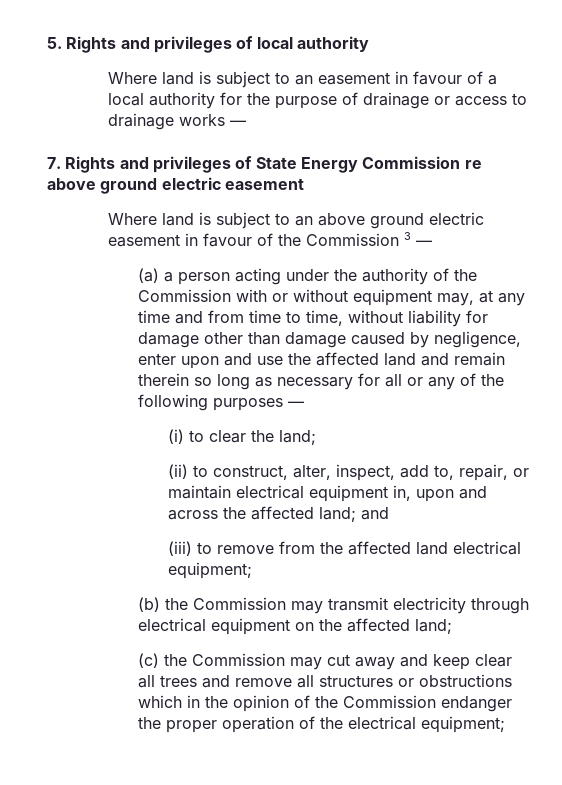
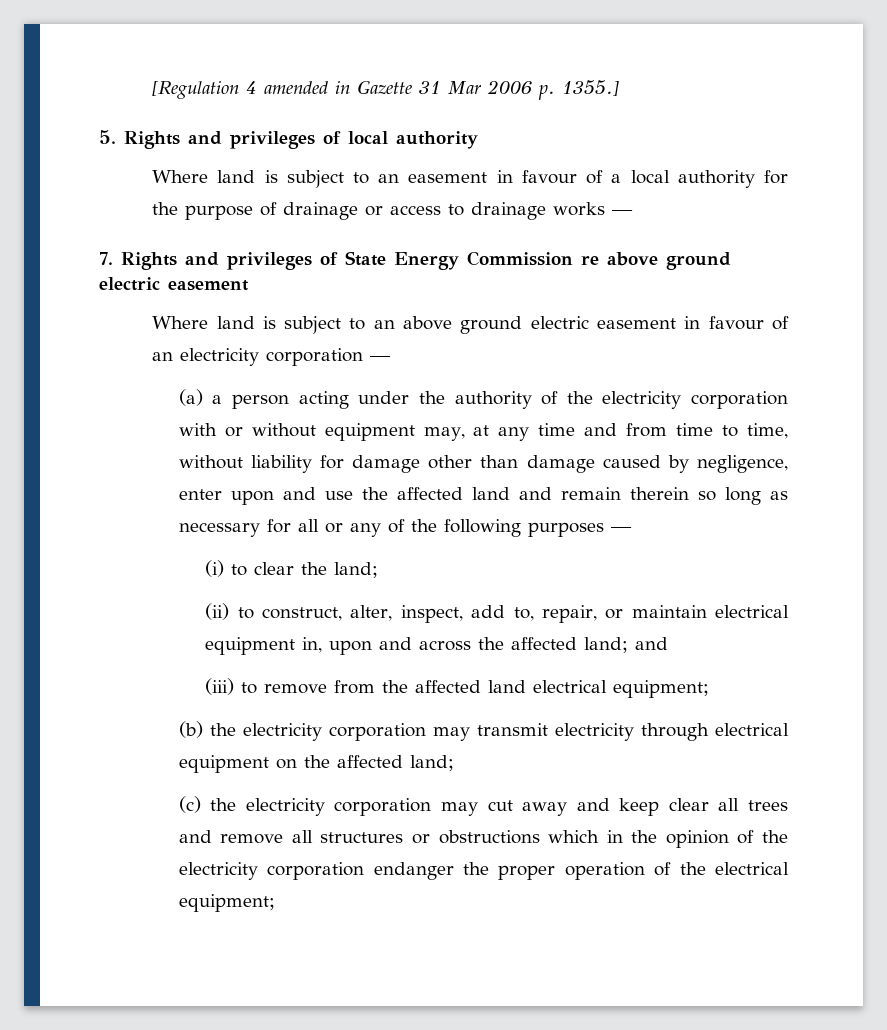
+ [Regulation 4 amended in Gazette 31 Mar 2006 p. 1355.]
- Where land is subject to an above ground electric easement in favour of the Commission 3 —
+ Where land is subject to an above ground electric easement in favour of an electricity corporation —
- (a) a person acting under the authority of the Commission with or without equipment may, at any time and from time to time, without liability for damage other than damage caused by negligence, enter upon and use the affected land and remain therein so long as necessary for all or any of the following purposes —
+ (a) a person acting under the authority of the electricity corporation with or without equipment may, at any time and from time to time, without liability for damage other than damage caused by negligence, enter upon and use the affected land and remain therein so long as necessary for all or any of the following purposes —
- (b) the Commission may transmit electricity through electrical equipment on the affected land;
+ (b) the electricity corporation may transmit electricity through electrical equipment on the affected land;
- (c) the Commission may cut away and keep clear all trees and remove all structures or obstructions which in the opinion of the Commission endanger the proper operation of the electrical equipment;
+ (c) the electricity corporation may cut away and keep clear all trees and remove all structures or obstructions which in the opinion of the electricity corporation endanger the proper operation of the electrical equipment;

